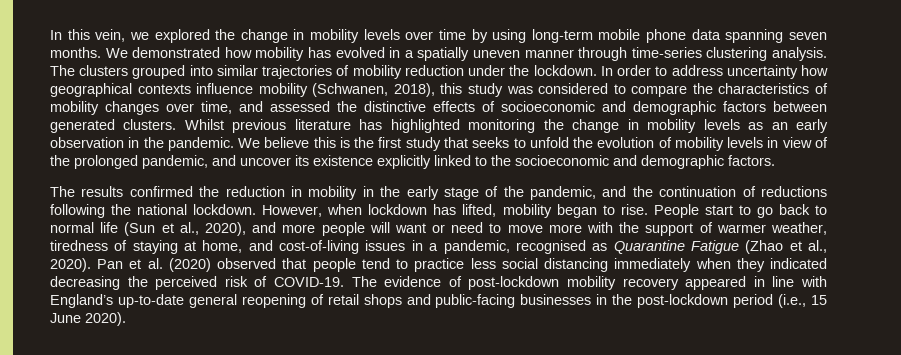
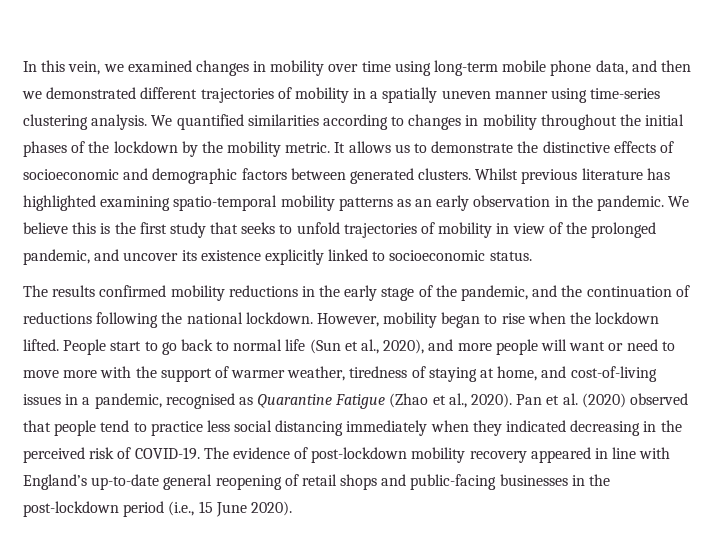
- In this vein, we explored the change in mobility levels over time by using long-term mobile phone data spanning seven months. We demonstrated how mobility has evolved in a spatially uneven manner through time-series clustering analysis.
+ In this vein, we examined changes in mobility over time using long-term mobile phone data, and then we demonstrated different trajectories of mobility in a spatially uneven manner using time-series clustering analysis.
- The clusters grouped into similar trajectories of mobility reduction under the lockdown. In order to address uncertainty how geographical contexts influence mobility (Schwanen, 2018), this study was considered to compare the characteristics of mobility changes over time, and assessed the distinctive effects of socioeconomic and demographic factors between generated clusters.
+ We quantified similarities according to changes in mobility throughout the initial phases of the lockdown by the mobility metric. It allows us to demonstrate the distinctive effects of socioeconomic and demographic factors between generated clusters.
- Whilst previous literature has highlighted monitoring the change in mobility levels as an early observation in the pandemic.
+ Whilst previous literature has highlighted examining spatio-temporal mobility patterns as an early observation in the pandemic.
- We believe this is the first study that seeks to unfold the evolution of mobility levels in view of the prolonged pandemic, and uncover its existence explicitly linked to the socioeconomic and demographic factors.
+ We believe this is the first study that seeks to unfold trajectories of mobility in view of the prolonged pandemic, and uncover its existence explicitly linked to socioeconomic status.
- The results confirmed the reduction in mobility in the early stage of the pandemic, and the continuation of reductions following the national lockdown.
+ The results confirmed mobility reductions in the early stage of the pandemic, and the continuation of reductions following the national lockdown.
- However, when lockdown has lifted, mobility began to rise.
+ However, mobility began to rise when the lockdown lifted.
- Pan et al. (2020) observed that people tend to practice less social distancing immediately when they indicated decreasing the perceived risk of COVID-19.
+ Pan et al. (2020) observed that people tend to practice less social distancing immediately when they indicated decreasing in the perceived risk of COVID-19.

